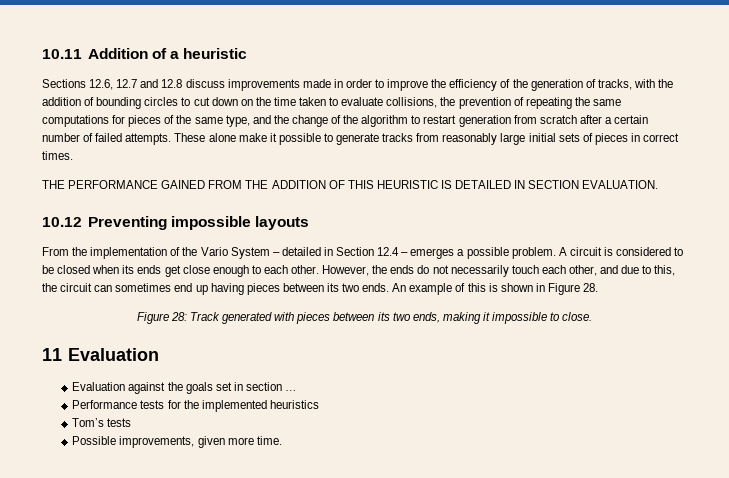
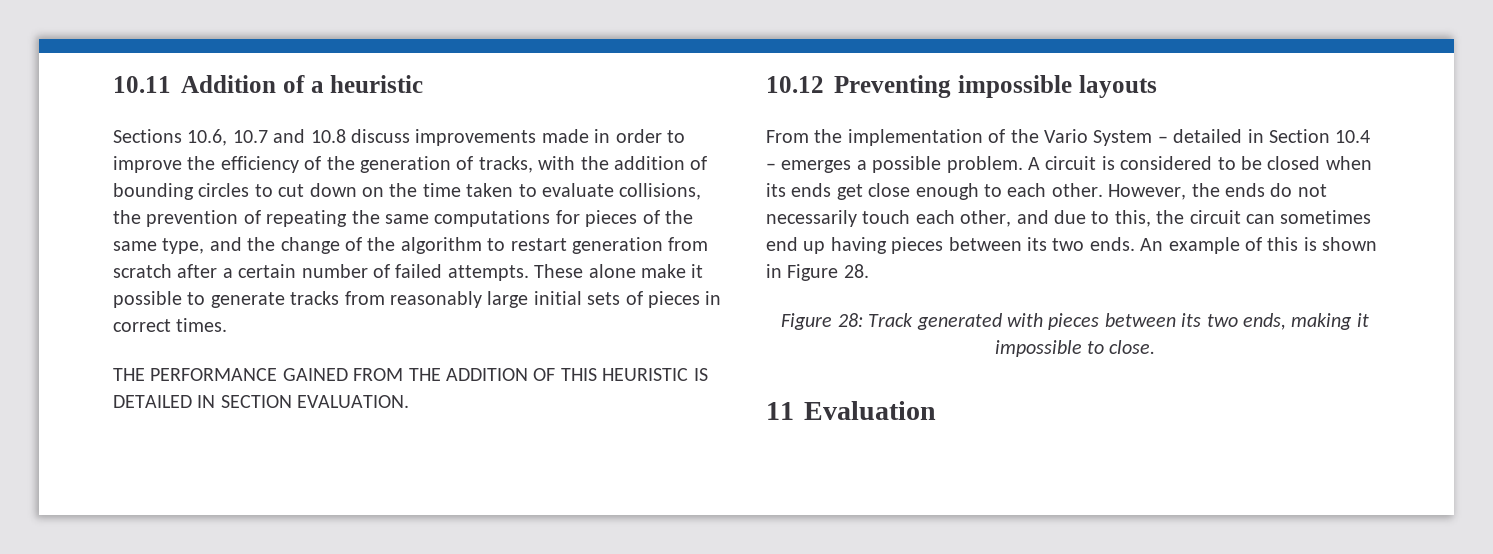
- Sections 12.6, 12.7 and 12.8 discuss improvements made in order to improve the efficiency of the generation of tracks, with the addition of bounding circles to cut down on the time taken to evaluate collisions, the prevention of repeating the same computations for pieces of the same type, and the change of the algorithm to restart generation from scratch after a certain number of failed attempts.
+ Sections 10.6, 10.7 and 10.8 discuss improvements made in order to improve the efficiency of the generation of tracks, with the addition of bounding circles to cut down on the time taken to evaluate collisions, the prevention of repeating the same computations for pieces of the same type, and the change of the algorithm to restart generation from scratch after a certain number of failed attempts.
- From the implementation of the Vario System – detailed in Section 12.4 – emerges a possible problem.
+ From the implementation of the Vario System – detailed in Section 10.4 – emerges a possible problem.
- Evaluation against the goals set in section …
- Performance tests for the implemented heuristics
- Tom’s tests
- Possible improvements, given more time.

